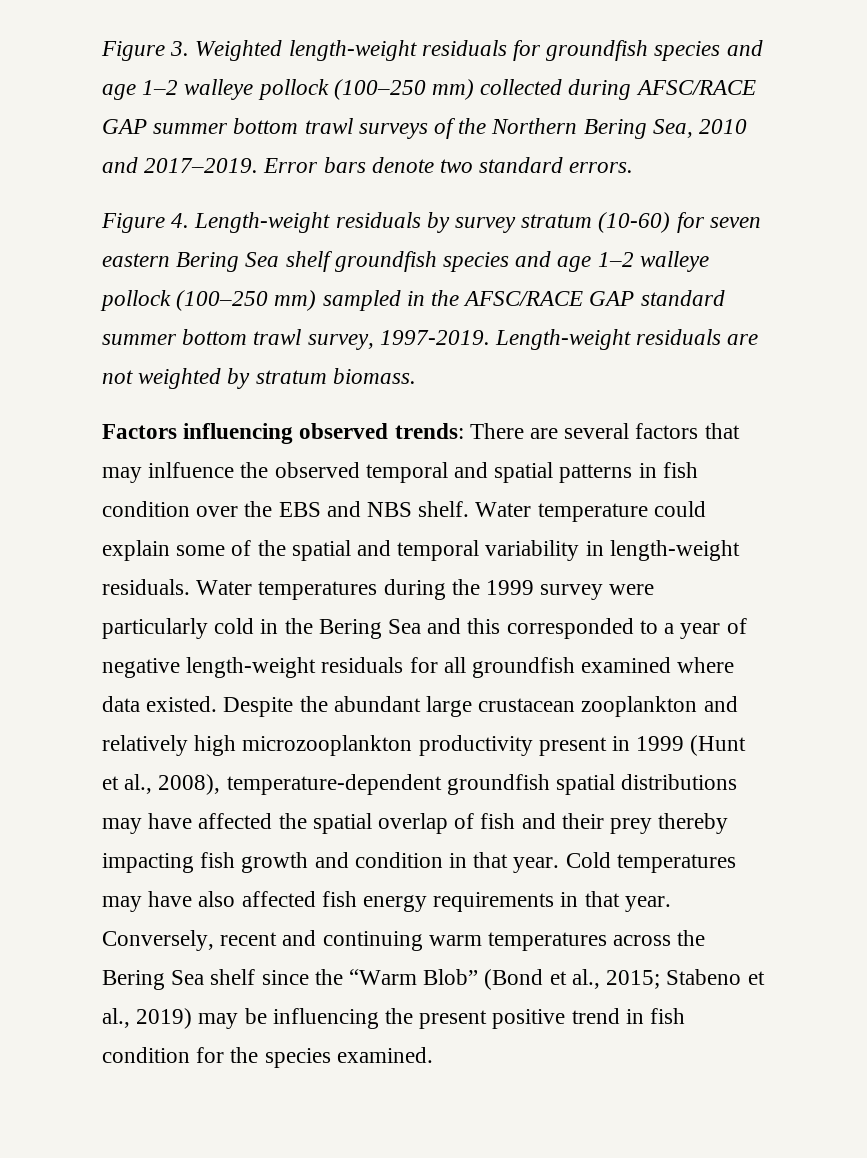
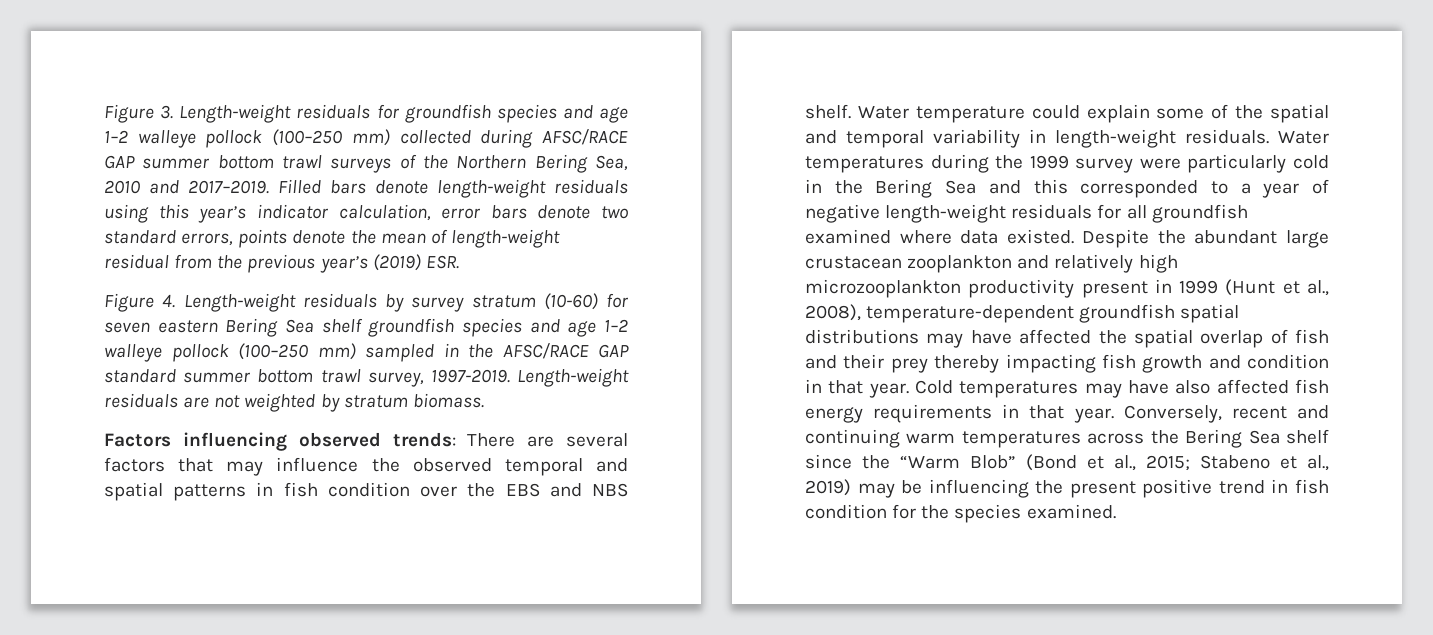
- Figure 3. Weighted length-weight residuals for groundfish species and age 1–2 walleye pollock (100–250 mm) collected during AFSC/RACE GAP summer bottom trawl surveys of the Northern Bering Sea, 2010 and 2017–2019.
+ Figure 3. Length-weight residuals for groundfish species and age 1–2 walleye pollock (100–250 mm) collected during AFSC/RACE GAP summer bottom trawl surveys of the Northern Bering Sea, 2010 and 2017–2019.
- Error bars denote two standard errors.
+ Filled bars denote length-weight residuals using this year’s indicator calculation, error bars denote two standard errors, points denote the mean of length-weight residual from the previous year’s (2019) ESR.
- Factors influencing observed trends: There are several factors that may inlfuence the observed temporal and spatial patterns in fish condition over the EBS and NBS shelf.
+ Factors influencing observed trends: There are several factors that may influence the observed temporal and spatial patterns in fish condition over the EBS and NBS shelf.

